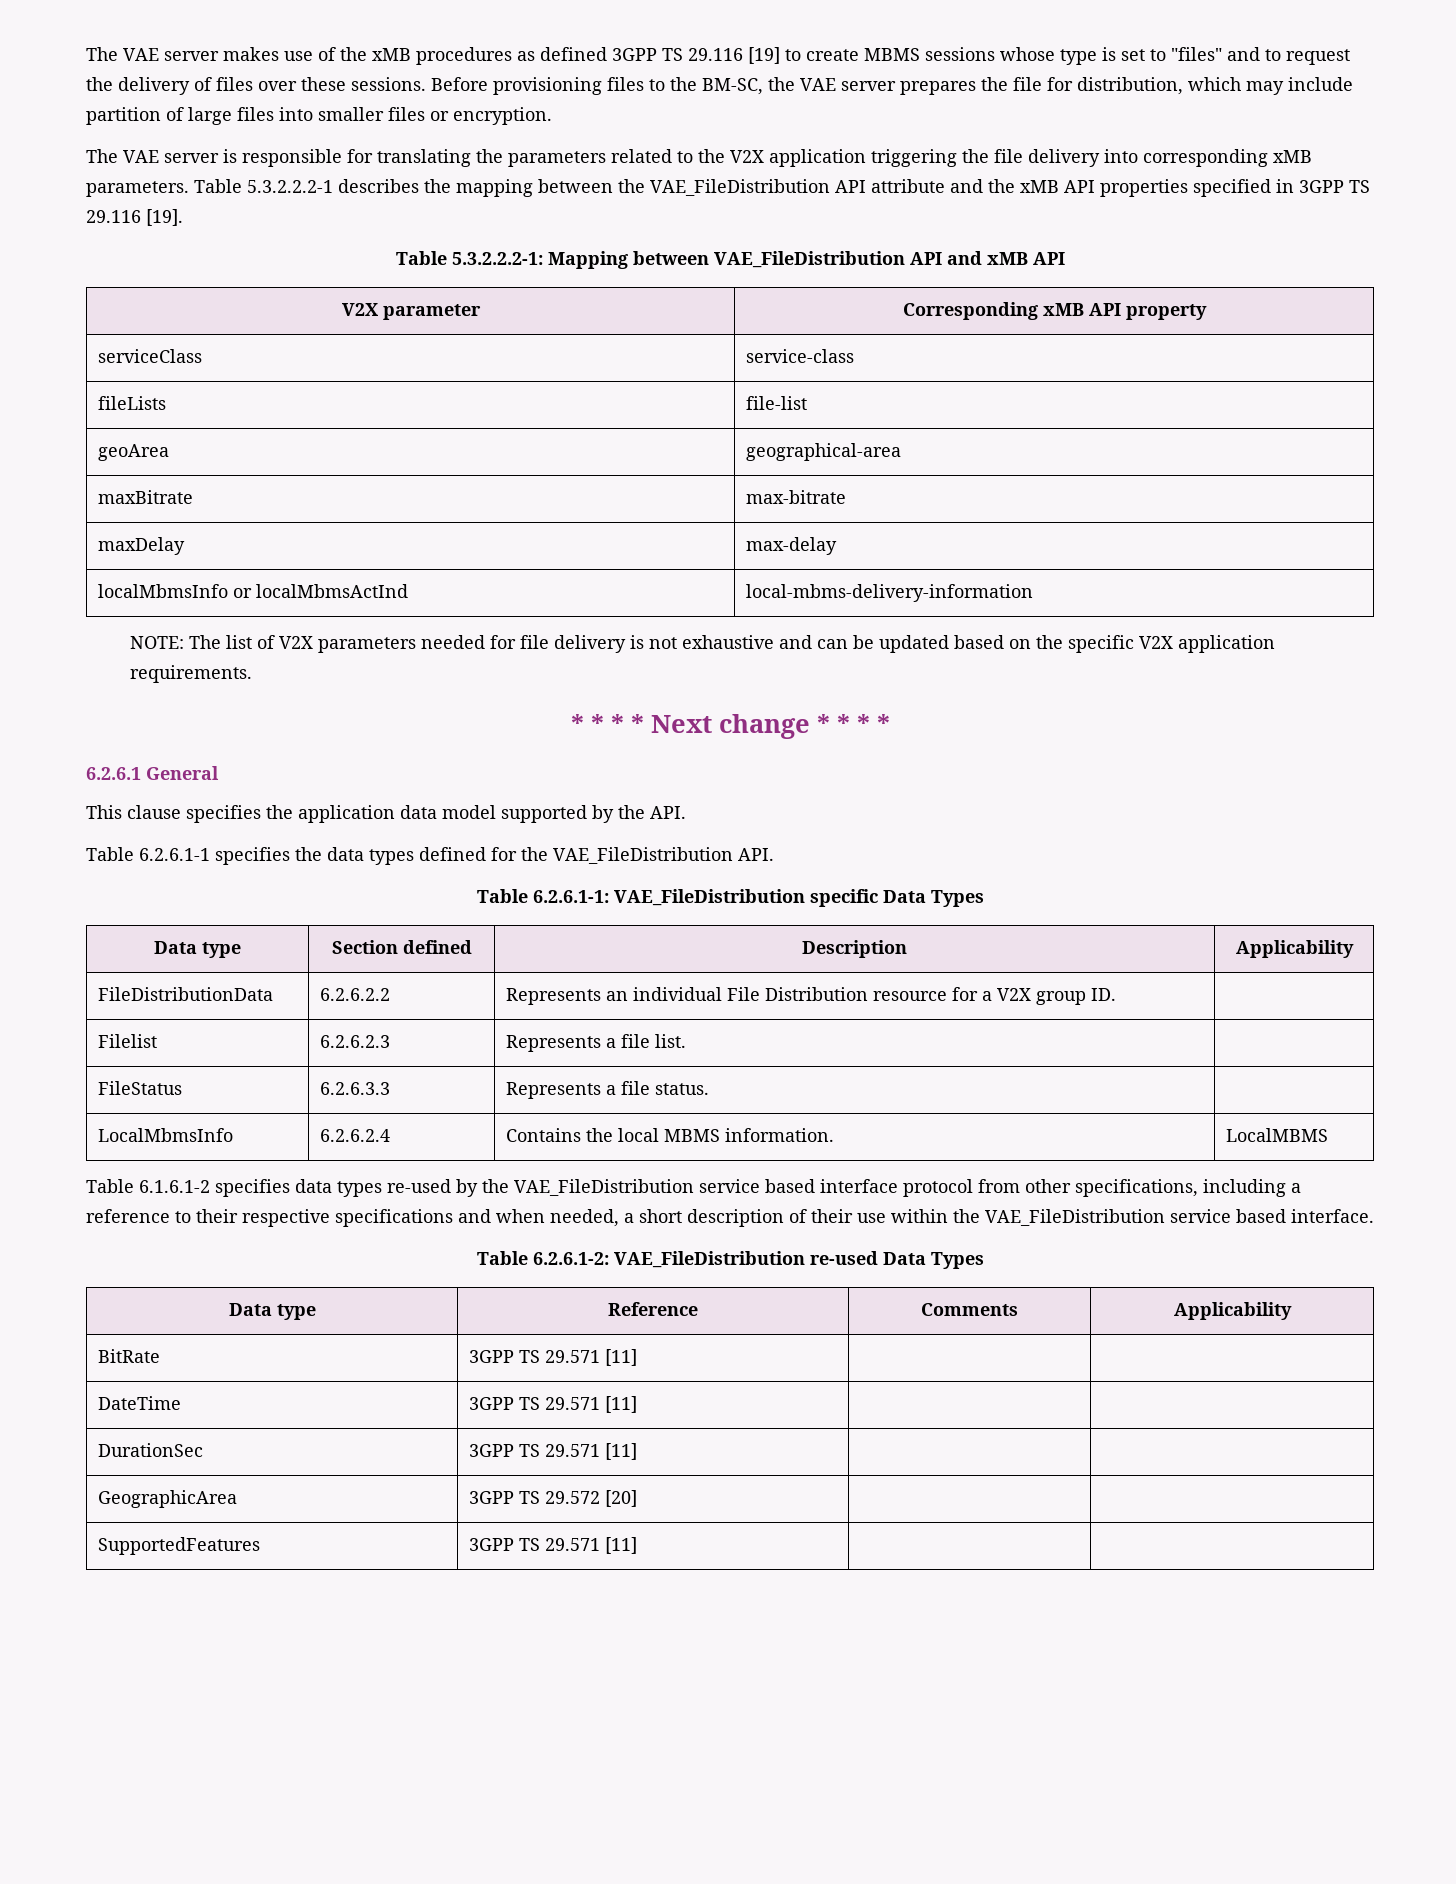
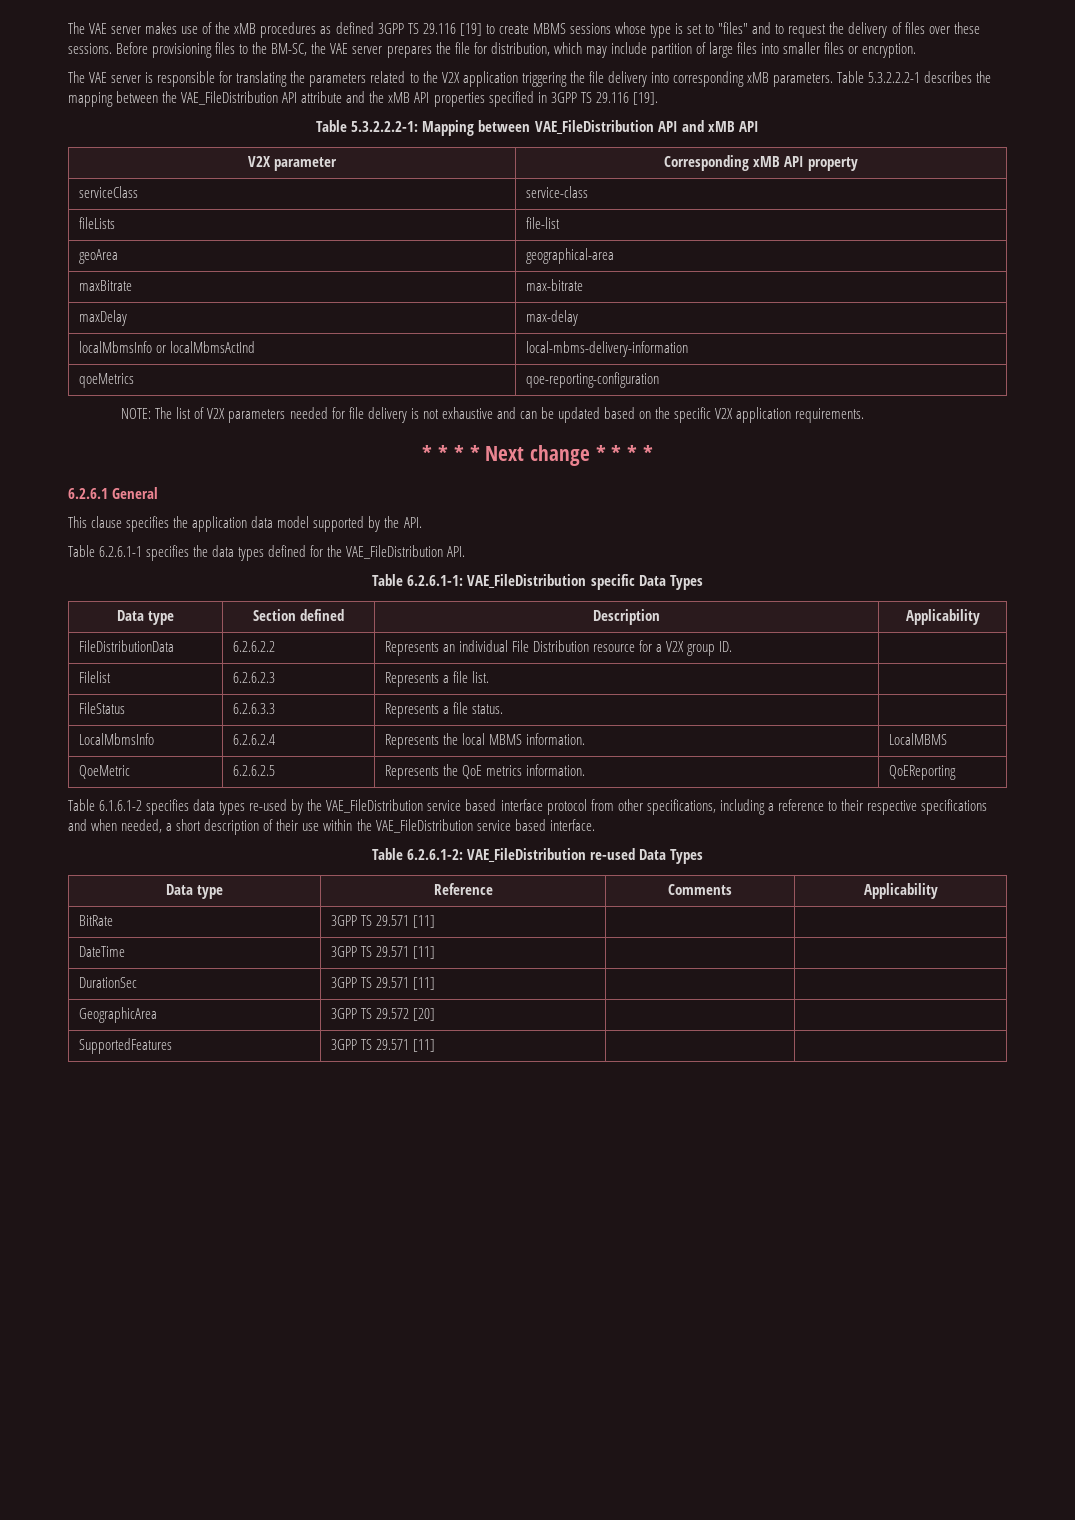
+ qoeMetrics | qoe-reporting-configuration
- LocalMbmsInfo | 6.2.6.2.4 | Contains the local MBMS information. | LocalMBMS
+ LocalMbmsInfo | 6.2.6.2.4 | Represents the local MBMS information. | LocalMBMS
+ QoeMetric | 6.2.6.2.5 | Represents the QoE metrics information. | QoEReporting

